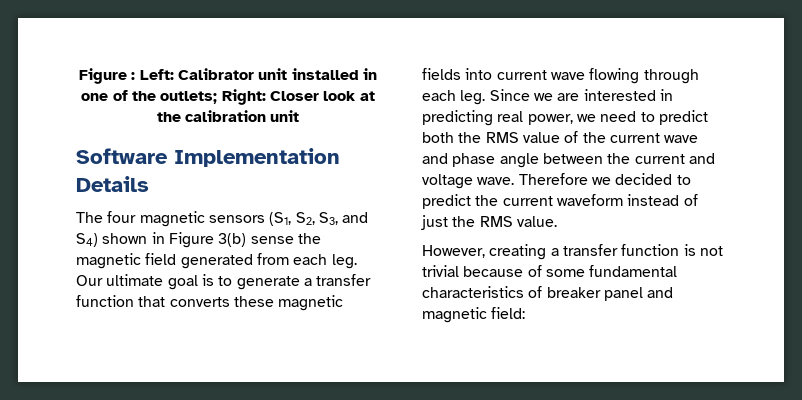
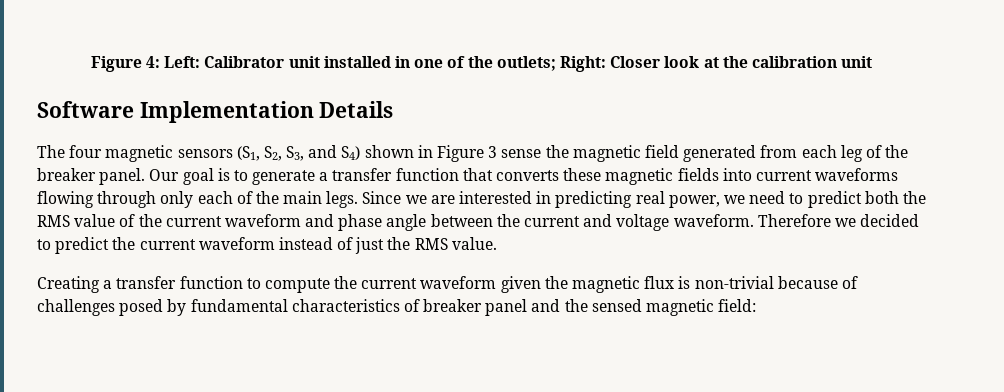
- Figure : Left: Calibrator unit installed in one of the outlets; Right: Closer look at the calibration unit
+ Figure 4: Left: Calibrator unit installed in one of the outlets; Right: Closer look at the calibration unit
- The four magnetic sensors (S1, S2, S3, and S4) shown in Figure 3(b) sense the magnetic field generated from each leg. Our ultimate goal is to generate a transfer function that converts these magnetic fields into current wave flowing through each leg.
+ The four magnetic sensors (S1, S2, S3, and S4) shown in Figure 3 sense the magnetic field generated from each leg of the breaker panel. Our goal is to generate a transfer function that converts these magnetic fields into current waveforms flowing through only each of the main legs.
- Since we are interested in predicting real power, we need to predict both the RMS value of the current wave and phase angle between the current and voltage wave.
+ Since we are interested in predicting real power, we need to predict both the RMS value of the current waveform and phase angle between the current and voltage waveform.
- However, creating a transfer function is not trivial because of some fundamental characteristics of breaker panel and magnetic field:
+ Creating a transfer function to compute the current waveform given the magnetic flux is non-trivial because of challenges posed by fundamental characteristics of breaker panel and the sensed magnetic field:

